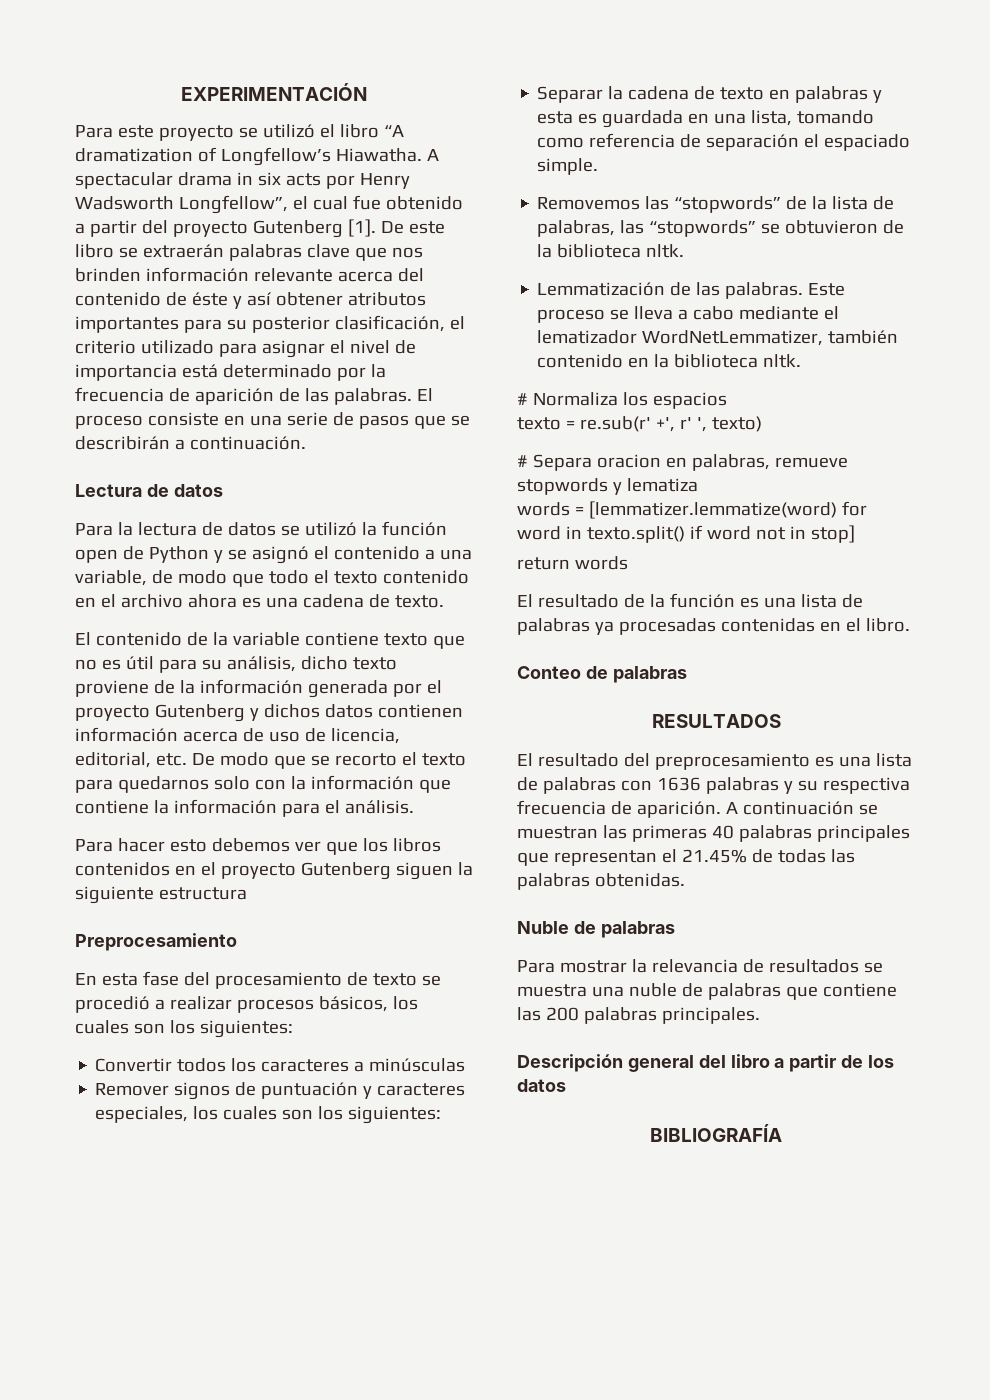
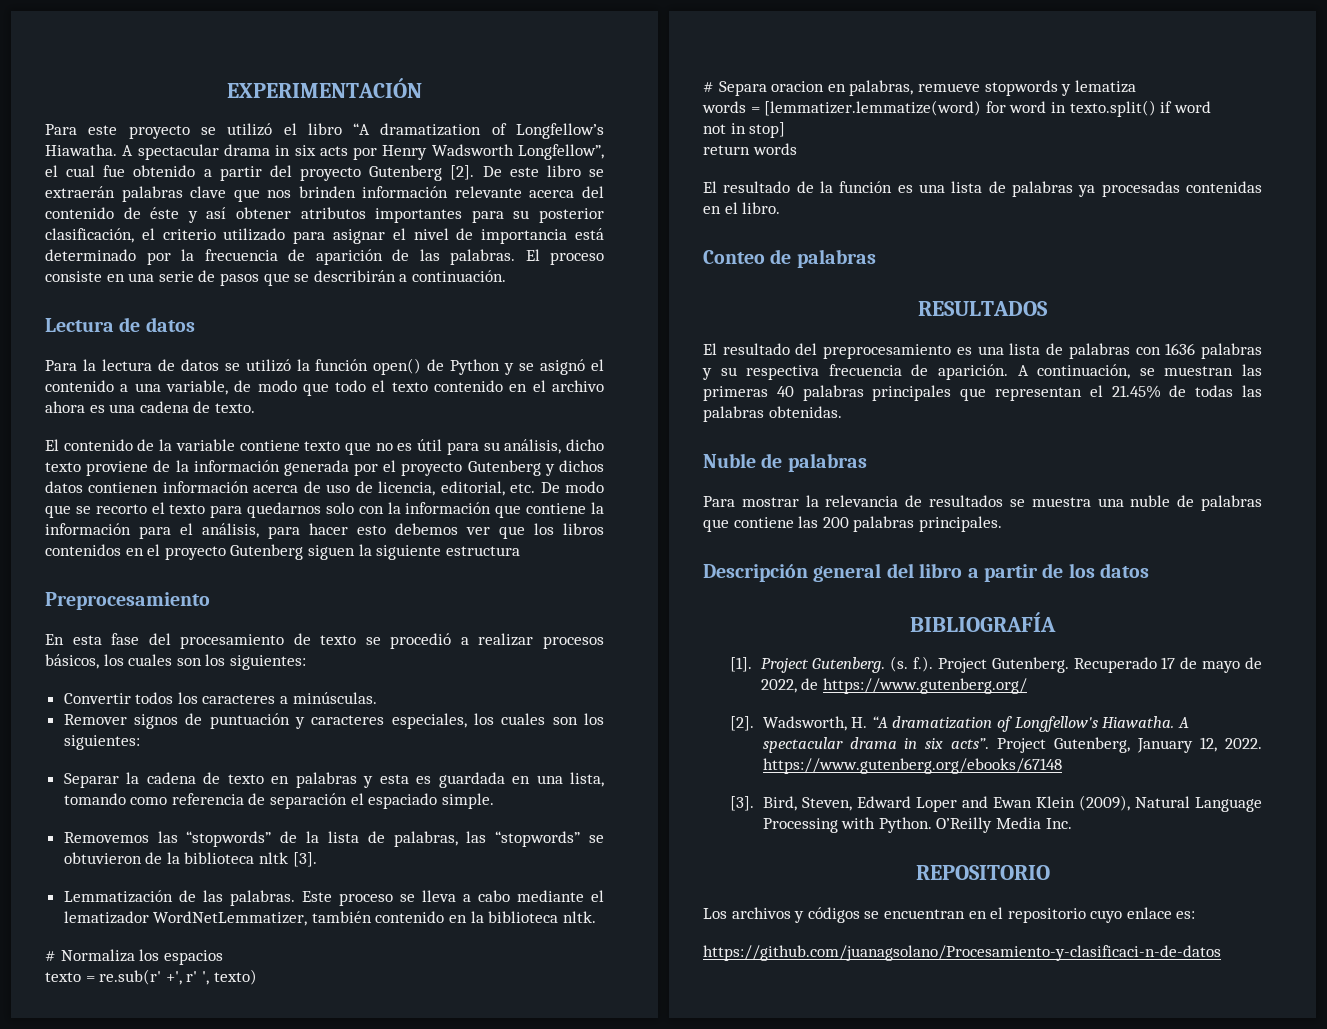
- A spectacular drama in six acts por Henry Wadsworth Longfellow”, el cual fue obtenido a partir del proyecto Gutenberg [1].
+ A spectacular drama in six acts por Henry Wadsworth Longfellow”, el cual fue obtenido a partir del proyecto Gutenberg [2].
- Para la lectura de datos se utilizó la función open de Python y se asignó el contenido a una variable, de modo que todo el texto contenido en el archivo ahora es una cadena de texto.
+ Para la lectura de datos se utilizó la función open() de Python y se asignó el contenido a una variable, de modo que todo el texto contenido en el archivo ahora es una cadena de texto.
- El contenido de la variable contiene texto que no es útil para su análisis, dicho texto proviene de la información generada por el proyecto Gutenberg y dichos datos contienen información acerca de uso de licencia, editorial, etc. De modo que se recorto el texto para quedarnos solo con la información que contiene la información para el análisis.
- Para hacer esto debemos ver que los libros contenidos en el proyecto Gutenberg siguen la siguiente estructura
+ El contenido de la variable contiene texto que no es útil para su análisis, dicho texto proviene de la información generada por el proyecto Gutenberg y dichos datos contienen información acerca de uso de licencia, editorial, etc. De modo que se recorto el texto para quedarnos solo con la información que contiene la información para el análisis, para hacer esto debemos ver que los libros contenidos en el proyecto Gutenberg siguen la siguiente estructura
- Convertir todos los caracteres a minúsculas
+ Convertir todos los caracteres a minúsculas.
- Removemos las “stopwords” de la lista de palabras, las “stopwords” se obtuvieron de la biblioteca nltk.
+ Removemos las “stopwords” de la lista de palabras, las “stopwords” se obtuvieron de la biblioteca nltk [3].
- words = [lemmatizer.lemmatize(word) for word in texto.split() if word not in stop]
+ words = [lemmatizer.lemmatize(word) for word in texto.split() if word
+ not in stop]
- A continuación se muestran las primeras 40 palabras principales que representan el 21.45% de todas las palabras obtenidas.
+ A continuación, se muestran las primeras 40 palabras principales que representan el 21.45% de todas las palabras obtenidas.
+ [1]. Project Gutenberg. (s. f.). Project Gutenberg. Recuperado 17 de mayo de 2022, de https://www.gutenberg.org/
+ [2]. Wadsworth, H. “A dramatization of Longfellow's Hiawatha. A spectacular drama in six acts”. Project Gutenberg, January 12, 2022. https://www.gutenberg.org/ebooks/67148
+ [3]. Bird, Steven, Edward Loper and Ewan Klein (2009), Natural Language Processing with Python. O’Reilly Media Inc.
+ REPOSITORIO
+ Los archivos y códigos se encuentran en el repositorio cuyo enlace es:
+ https://github.com/juanagsolano/Procesamiento-y-clasificaci-n-de-datos

